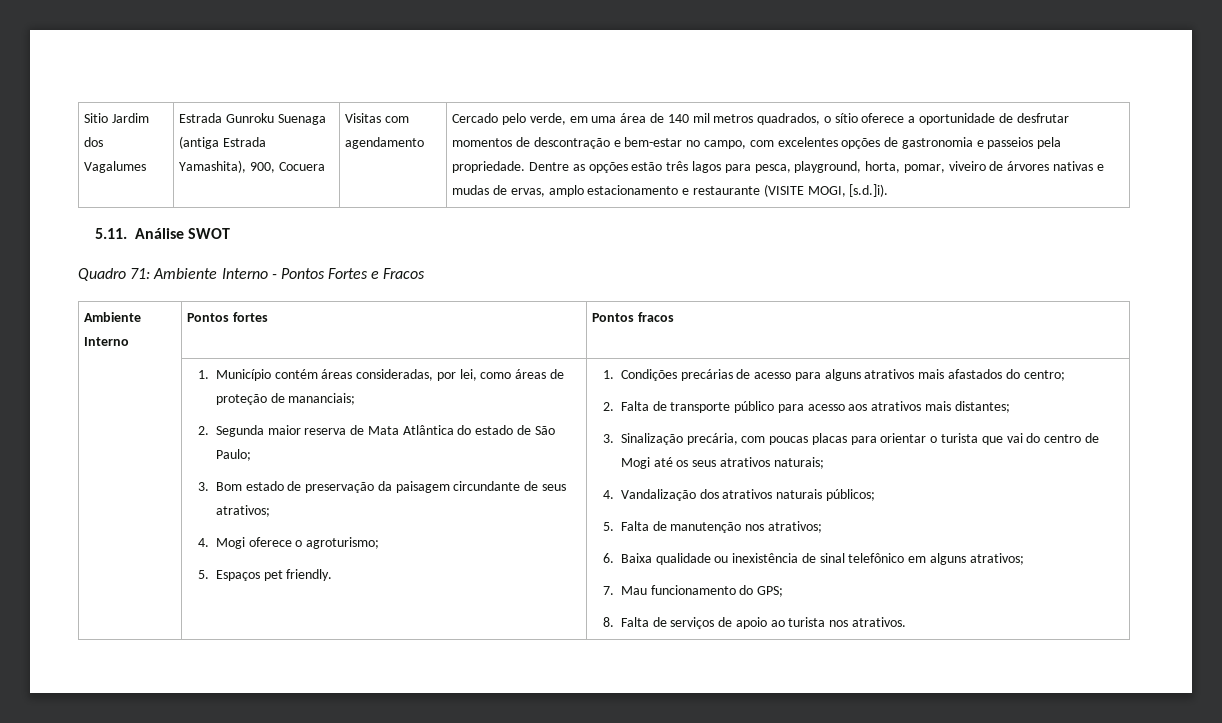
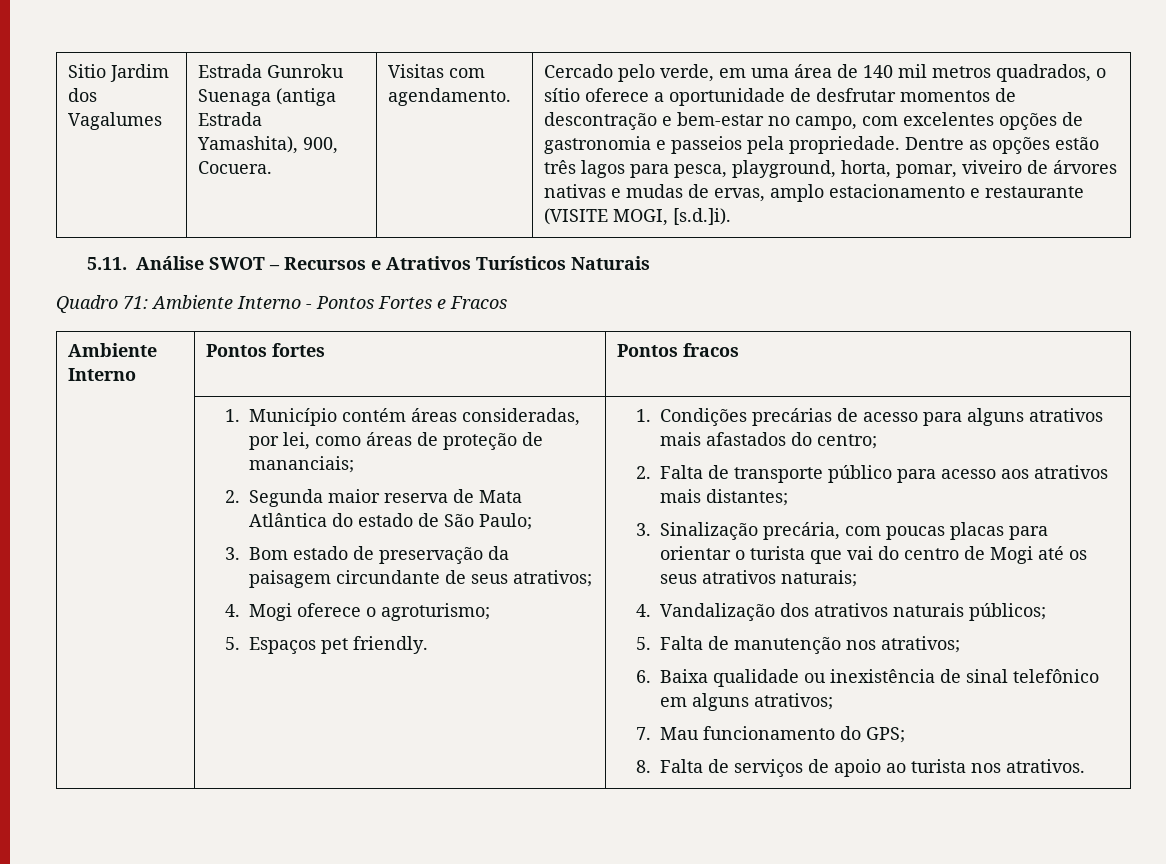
- Estrada Gunroku Suenaga (antiga Estrada Yamashita), 900, Cocuera
+ Estrada Gunroku Suenaga (antiga Estrada Yamashita), 900, Cocuera.
- Visitas com agendamento
+ Visitas com agendamento.
- 5.11. Análise SWOT
+ 5.11. Análise SWOT – Recursos e Atrativos Turísticos Naturais

